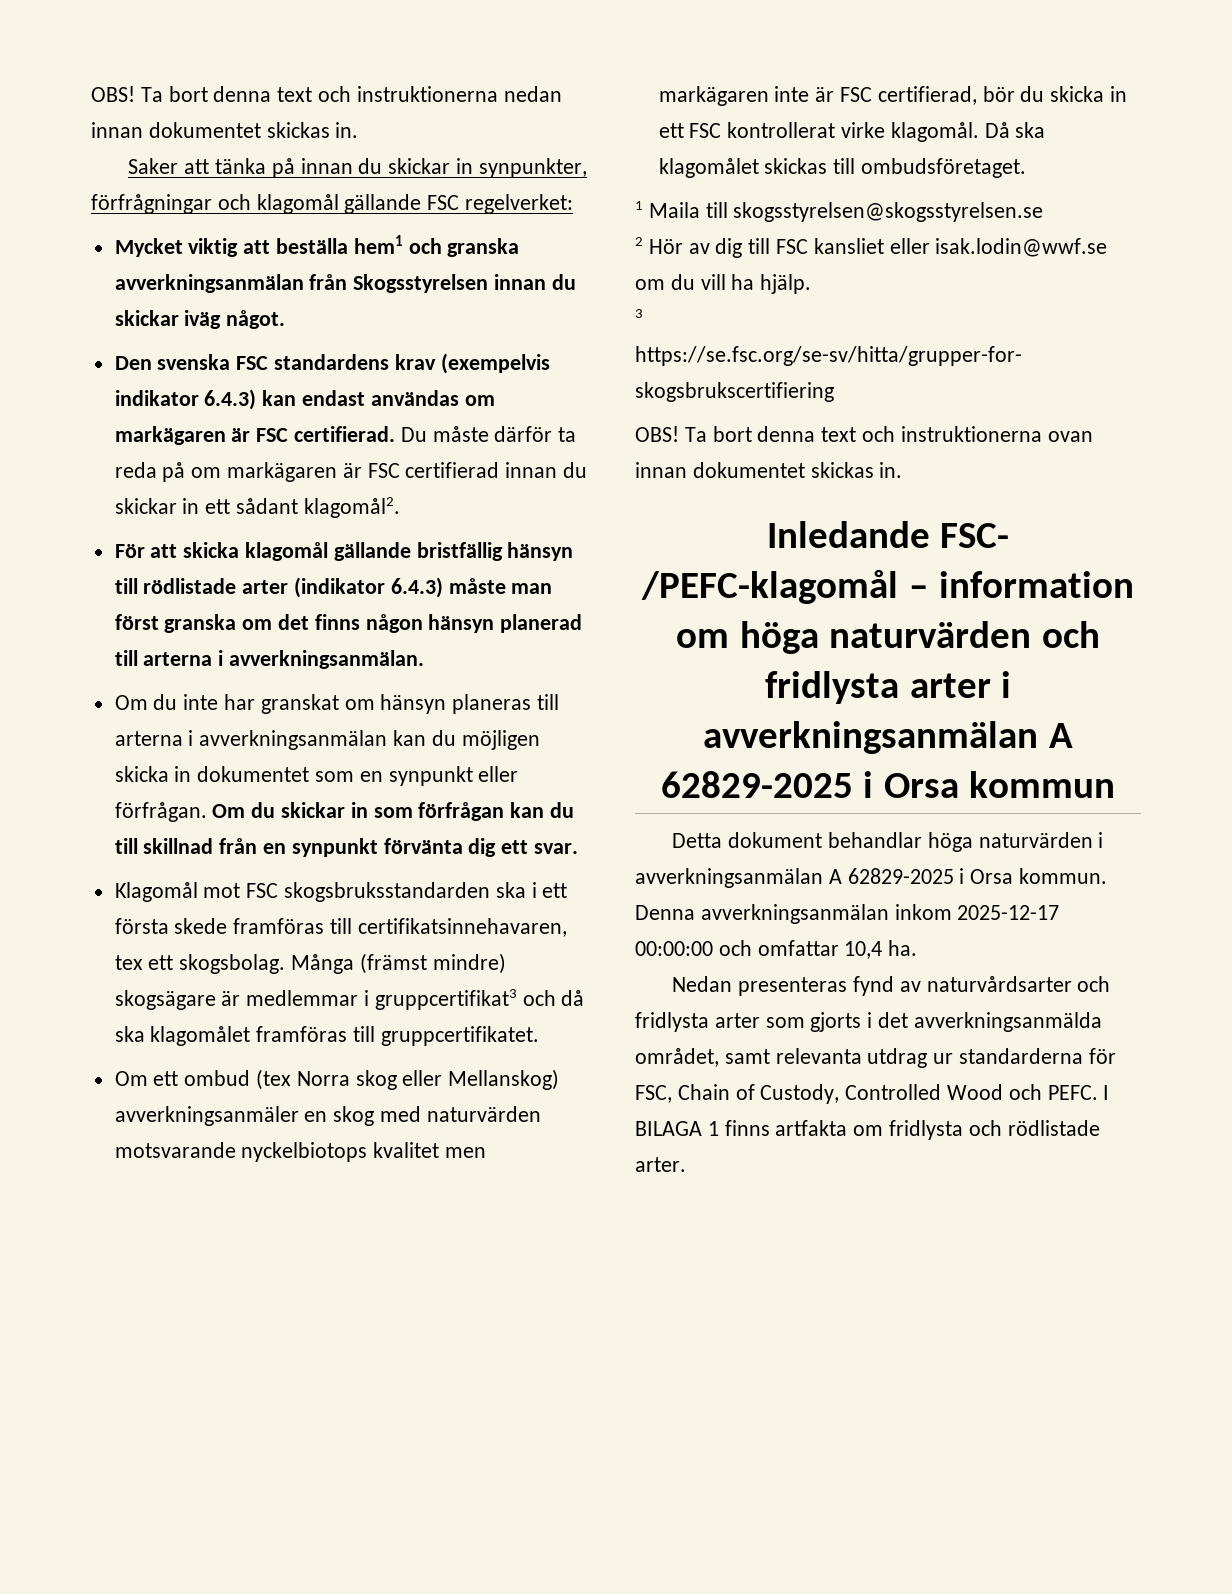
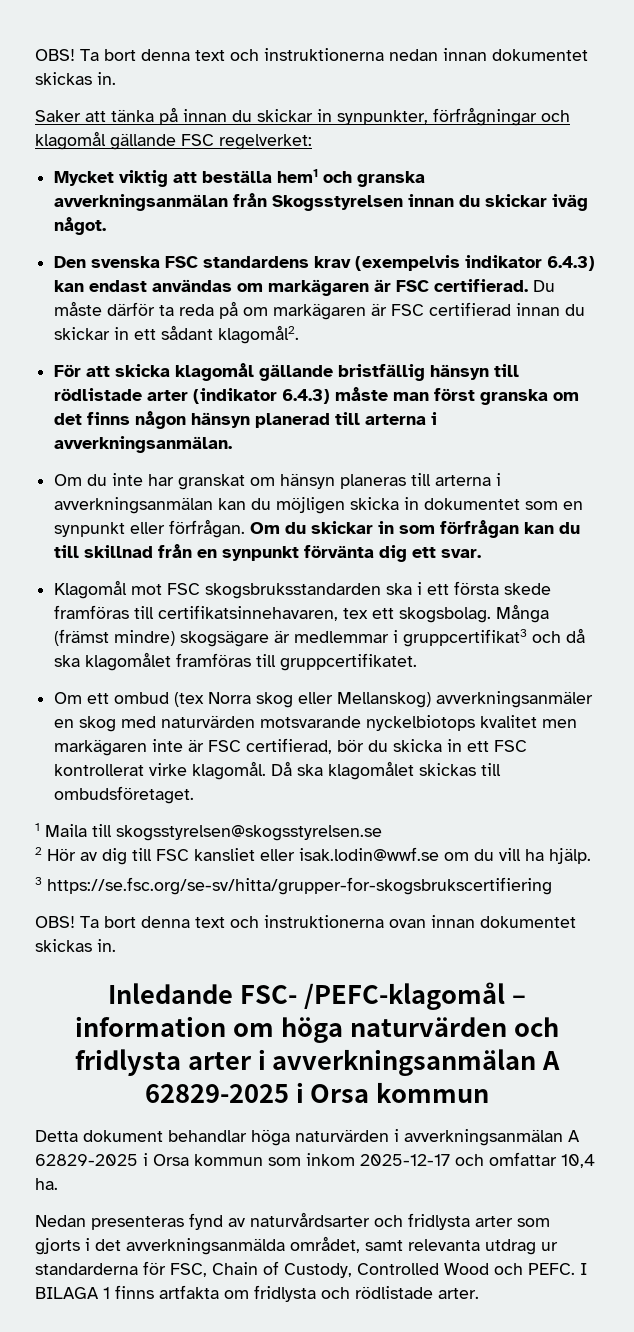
- Detta dokument behandlar höga naturvärden i avverkningsanmälan A 62829-2025 i Orsa kommun. Denna avverkningsanmälan inkom 2025-12-17 00:00:00 och omfattar 10,4 ha.
+ Detta dokument behandlar höga naturvärden i avverkningsanmälan A 62829-2025 i Orsa kommun som inkom 2025-12-17 och omfattar 10,4 ha.

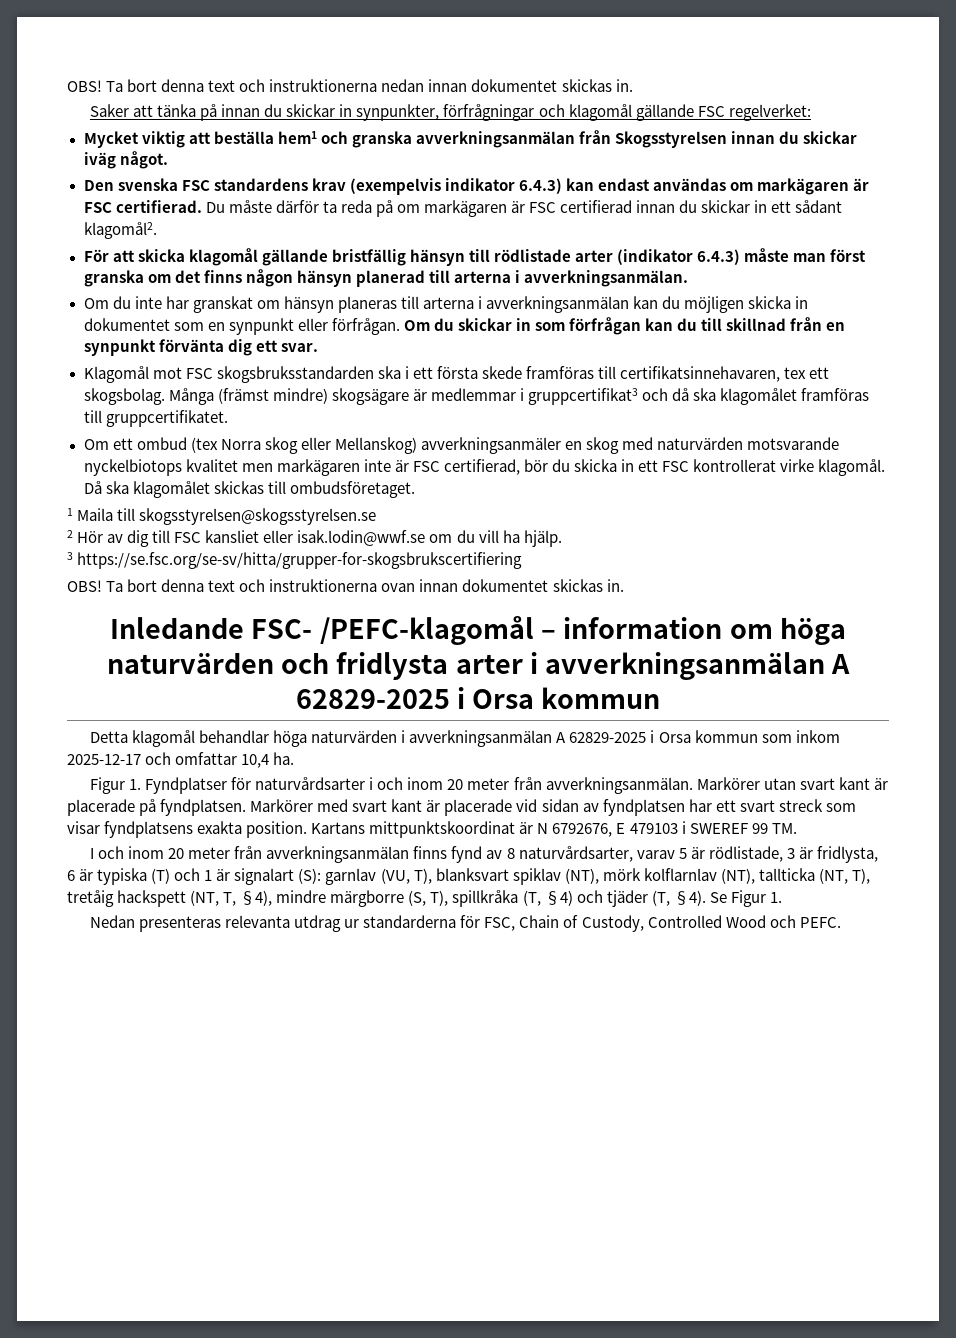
- Detta dokument behandlar höga naturvärden i avverkningsanmälan A 62829-2025 i Orsa kommun som inkom 2025-12-17 och omfattar 10,4 ha.
+ Detta klagomål behandlar höga naturvärden i avverkningsanmälan A 62829-2025 i Orsa kommun som inkom 2025-12-17 och omfattar 10,4 ha.
- Nedan presenteras fynd av naturvårdsarter och fridlysta arter som gjorts i det avverkningsanmälda området, samt relevanta utdrag ur standarderna för FSC, Chain of Custody, Controlled Wood och PEFC. I BILAGA 1 finns artfakta om fridlysta och rödlistade arter.
+ Figur 1. Fyndplatser för naturvårdsarter i och inom 20 meter från avverkningsanmälan. Markörer utan svart kant är placerade på fyndplatsen. Markörer med svart kant är placerade vid sidan av fyndplatsen har ett svart streck som visar fyndplatsens exakta position. Kartans mittpunktskoordinat är N 6792676, E 479103 i SWEREF 99 TM.
+ I och inom 20 meter från avverkningsanmälan finns fynd av 8 naturvårdsarter, varav 5 är rödlistade, 3 är fridlysta, 6 är typiska (T) och 1 är signalart (S): garnlav (VU, T), blanksvart spiklav (NT), mörk kolflarnlav (NT), tallticka (NT, T), tretåig hackspett (NT, T, §4), mindre märgborre (S, T), spillkråka (T, §4) och tjäder (T, §4). Se Figur 1.
+ Nedan presenteras relevanta utdrag ur standarderna för FSC, Chain of Custody, Controlled Wood och PEFC.

